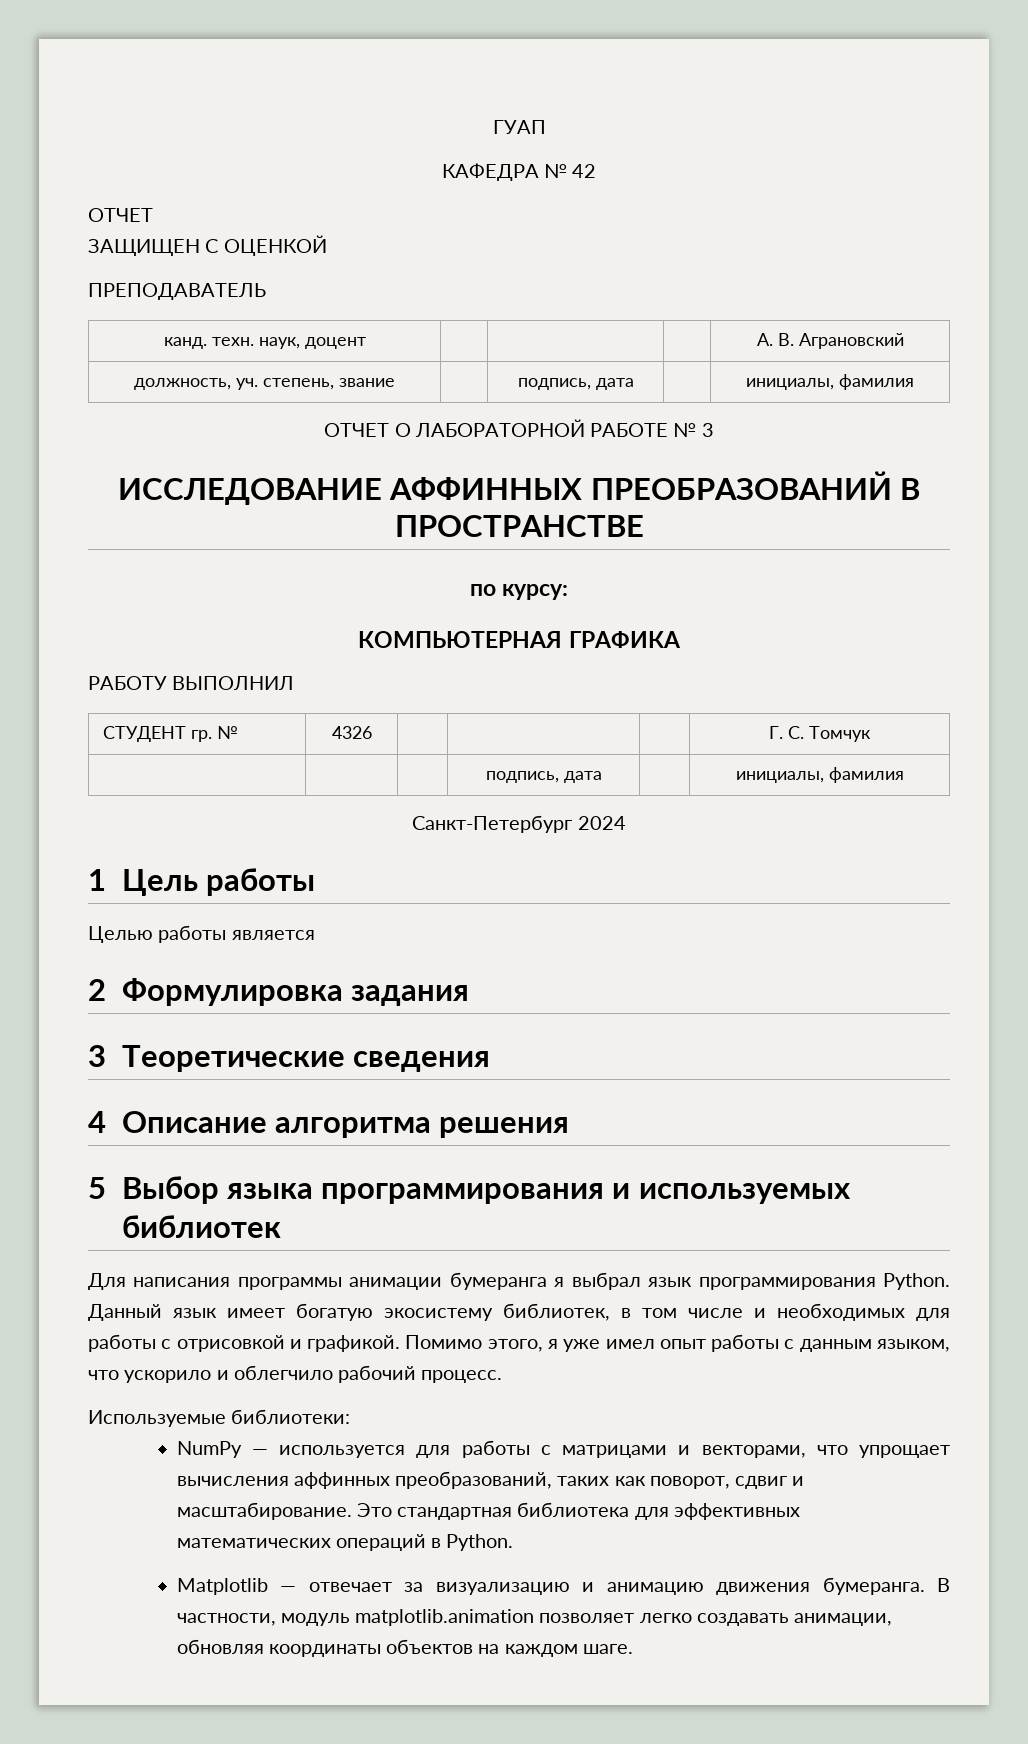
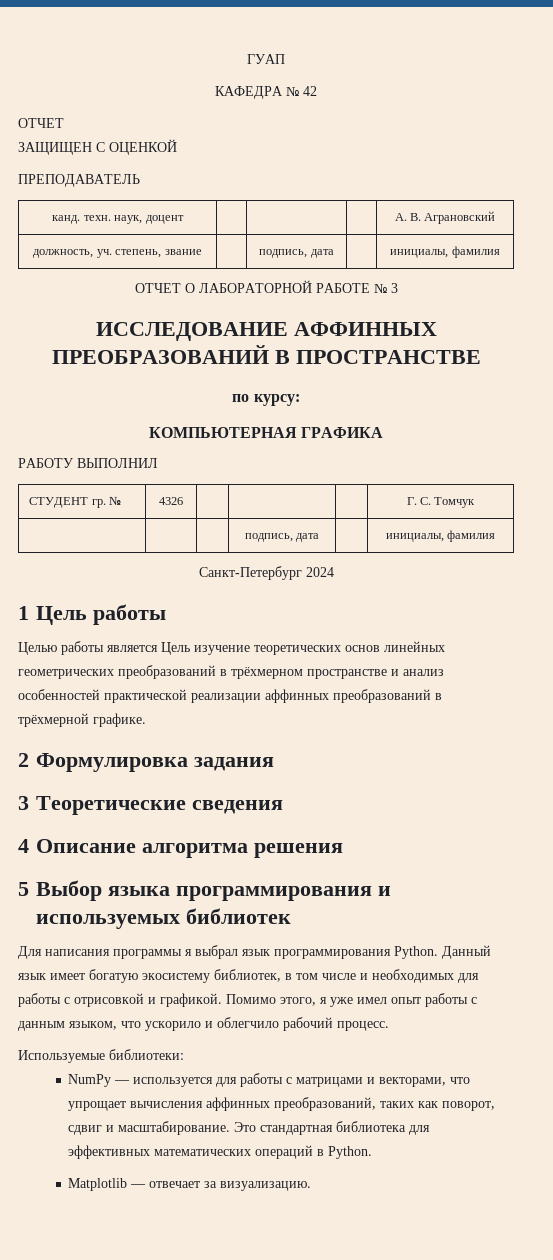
- Целью работы является
+ Целью работы является Цель изучение теоретических основ линейных геометрических преобразований в трёхмерном пространстве и анализ особенностей практической реализации аффинных преобразований в трёхмерной графике.
- Для написания программы анимации бумеранга я выбрал язык программирования Python.
+ Для написания программы я выбрал язык программирования Python.
- Matplotlib — отвечает за визуализацию и анимацию движения бумеранга. В частности, модуль matplotlib.animation позволяет легко создавать анимации, обновляя координаты объектов на каждом шаге.
+ Matplotlib — отвечает за визуализацию.

